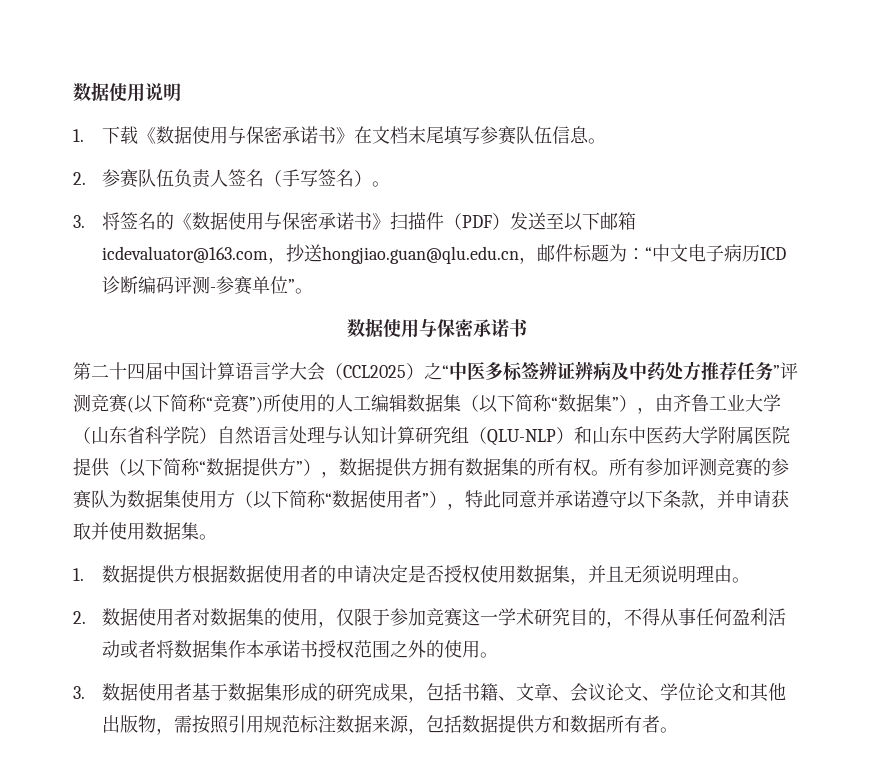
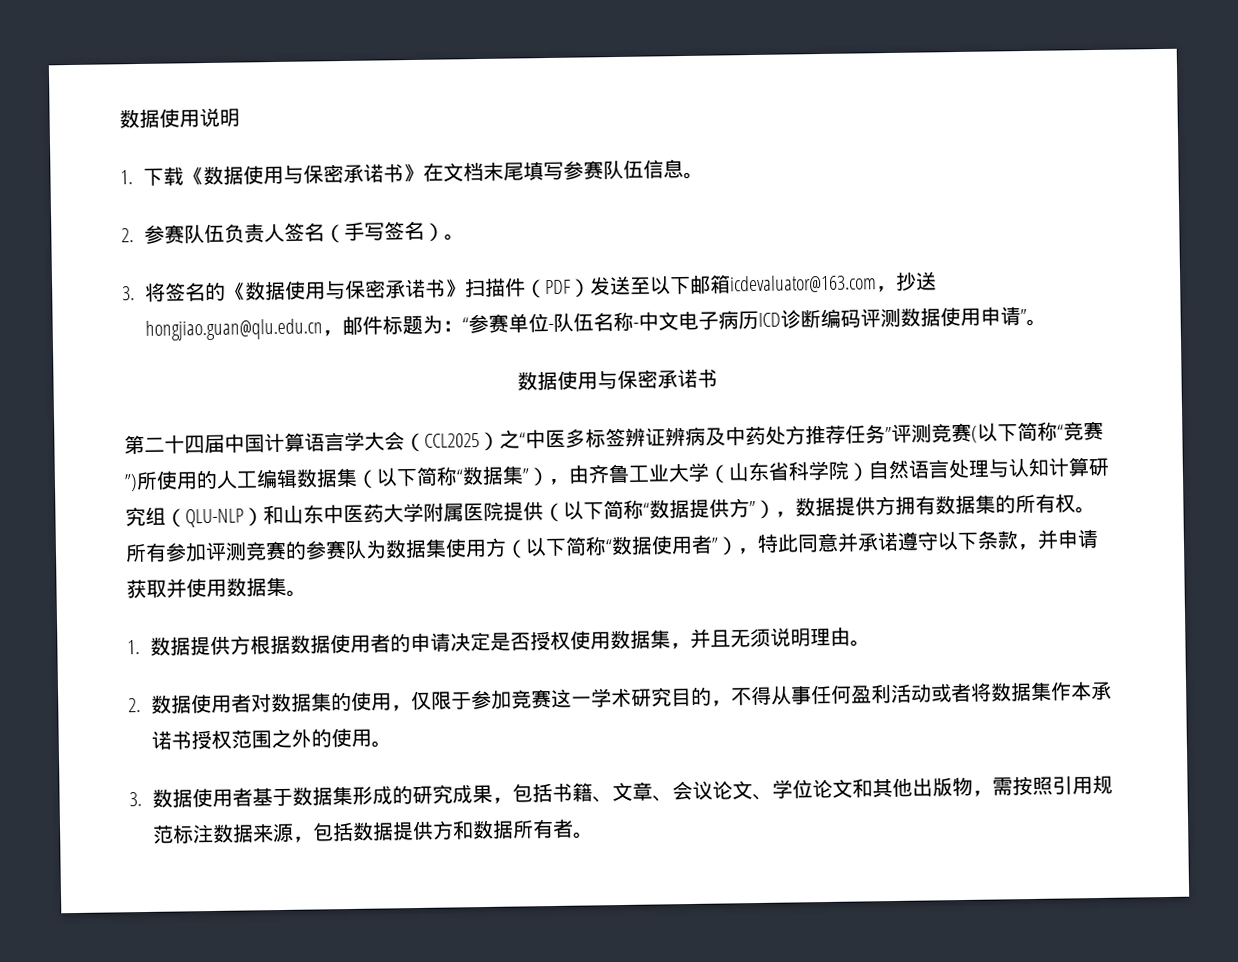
- 3.将签名的《数据使用与保密承诺书》扫描件（PDF）发送至以下邮箱icdevaluator@163.com，抄送hongjiao.guan@qlu.edu.cn，邮件标题为：“中文电子病历ICD诊断编码评测-参赛单位”。
+ 3.将签名的《数据使用与保密承诺书》扫描件（PDF）发送至以下邮箱icdevaluator@163.com，抄送hongjiao.guan@qlu.edu.cn，邮件标题为：“参赛单位-队伍名称-中文电子病历ICD诊断编码评测数据使用申请”。

